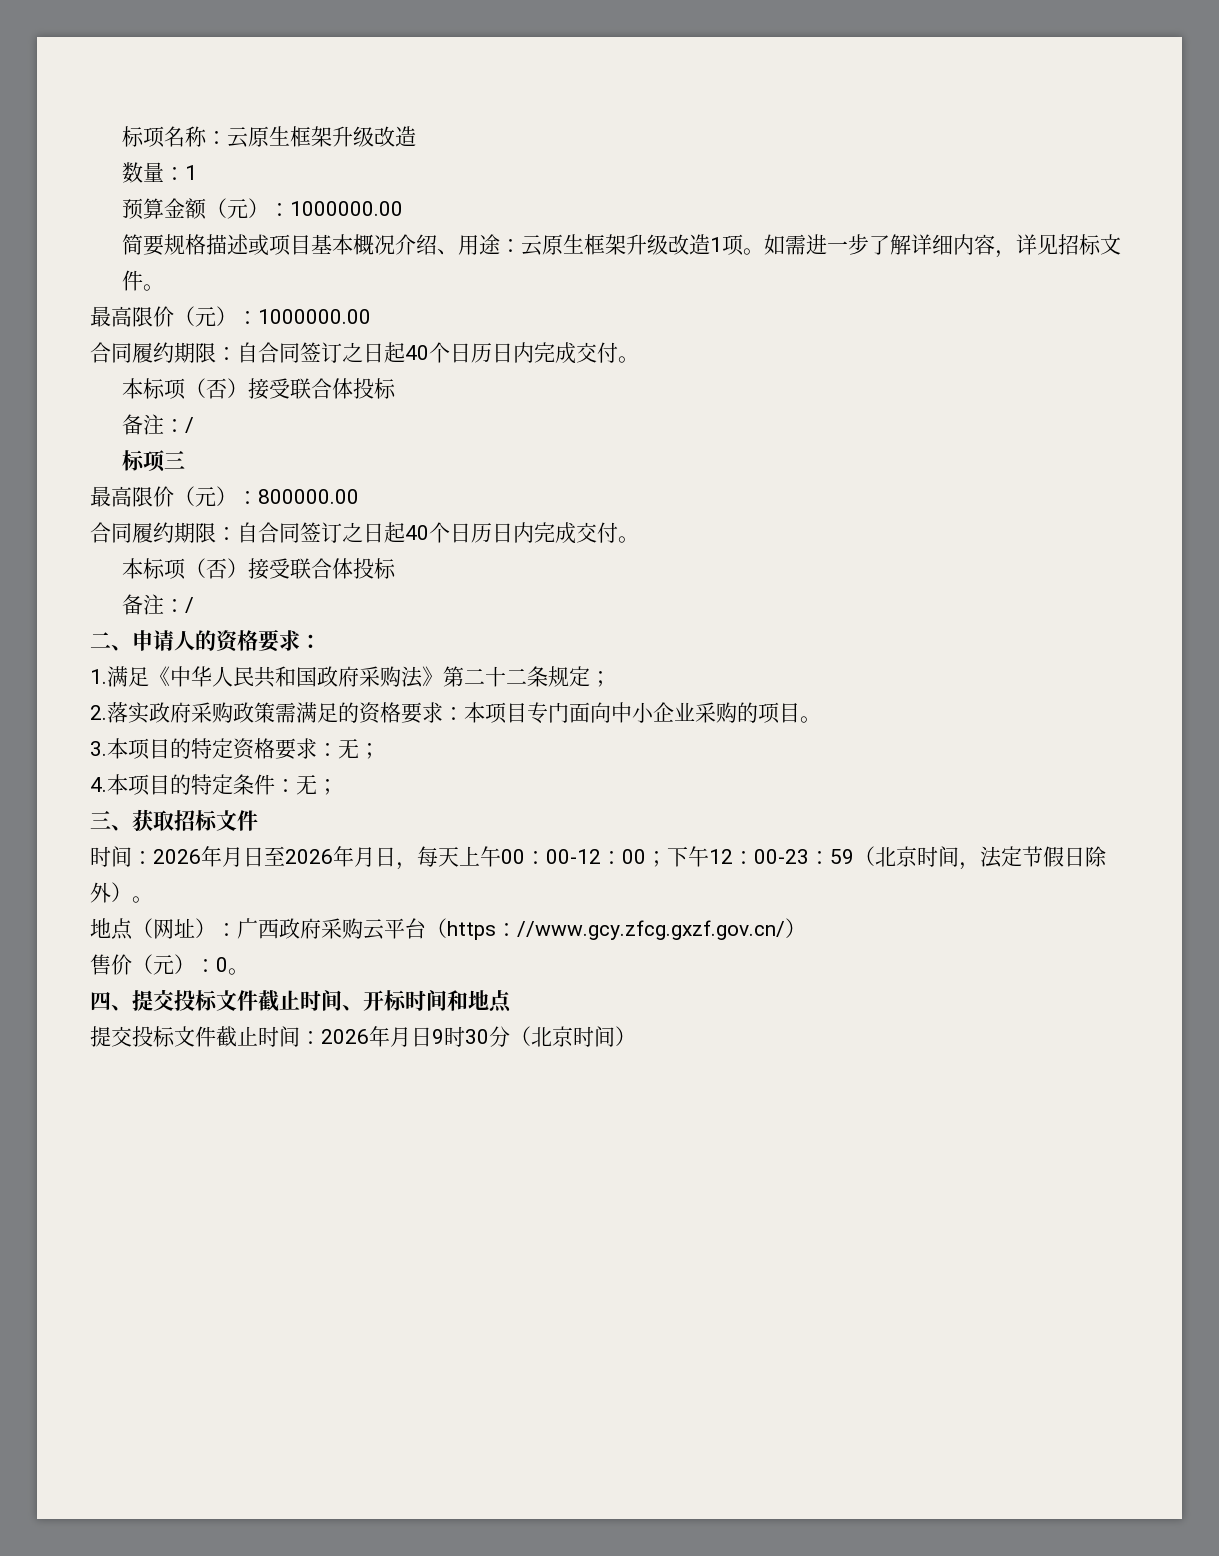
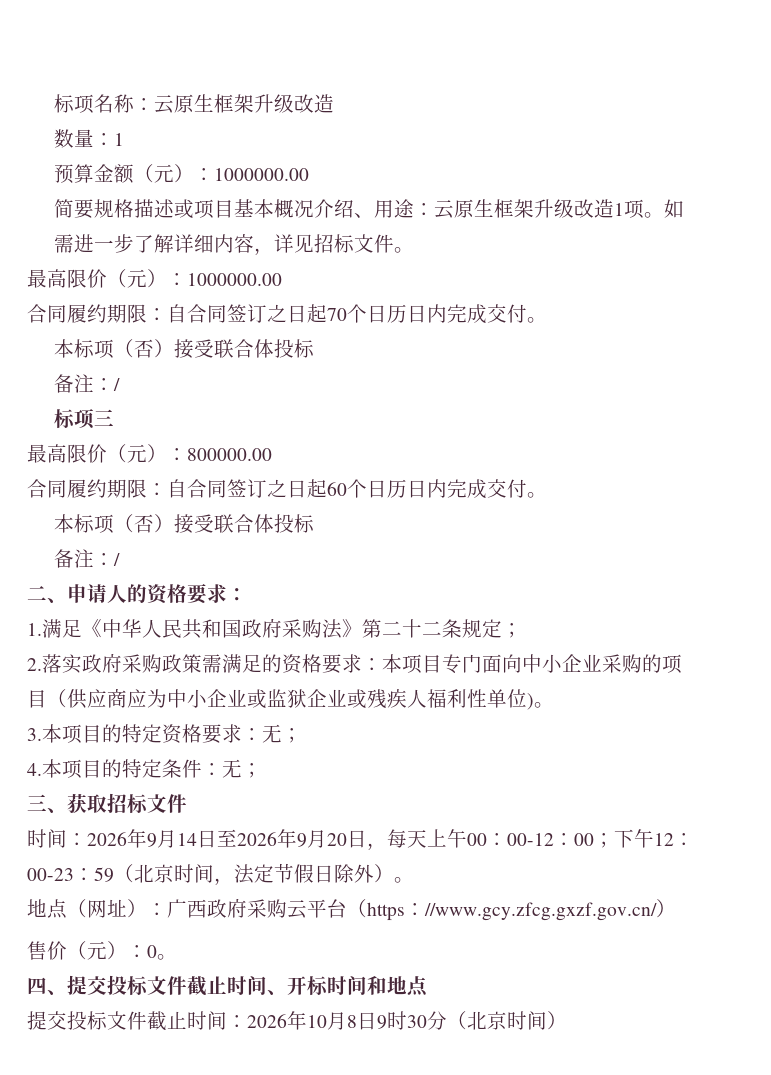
  最高限价（元）：1000000.00
- 合同履约期限：自合同签订之日起40个日历日内完成交付。
+ 合同履约期限：自合同签订之日起70个日历日内完成交付。
  最高限价（元）：800000.00
- 合同履约期限：自合同签订之日起40个日历日内完成交付。
+ 合同履约期限：自合同签订之日起60个日历日内完成交付。
- 2.落实政府采购政策需满足的资格要求：本项目专门面向中小企业采购的项目。
+ 2.落实政府采购政策需满足的资格要求：本项目专门面向中小企业采购的项目（供应商应为中小企业或监狱企业或残疾人福利性单位)。
- 时间：2026年月日至2026年月日，每天上午00：00-12：00；下午12：00-23：59（北京时间，法定节假日除外）。
+ 时间：2026年9月14日至2026年9月20日，每天上午00：00-12：00；下午12：00-23：59（北京时间，法定节假日除外）。
- 提交投标文件截止时间：2026年月日9时30分（北京时间）
+ 提交投标文件截止时间：2026年10月8日9时30分（北京时间）

